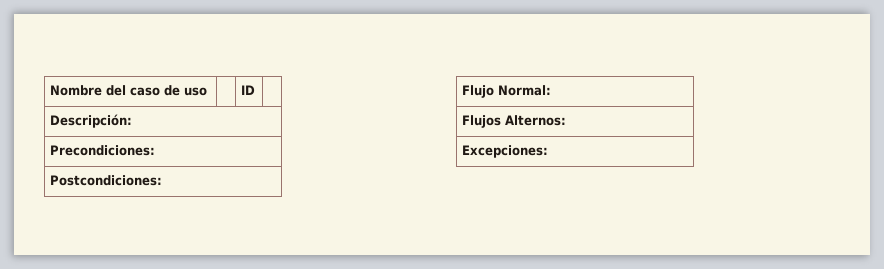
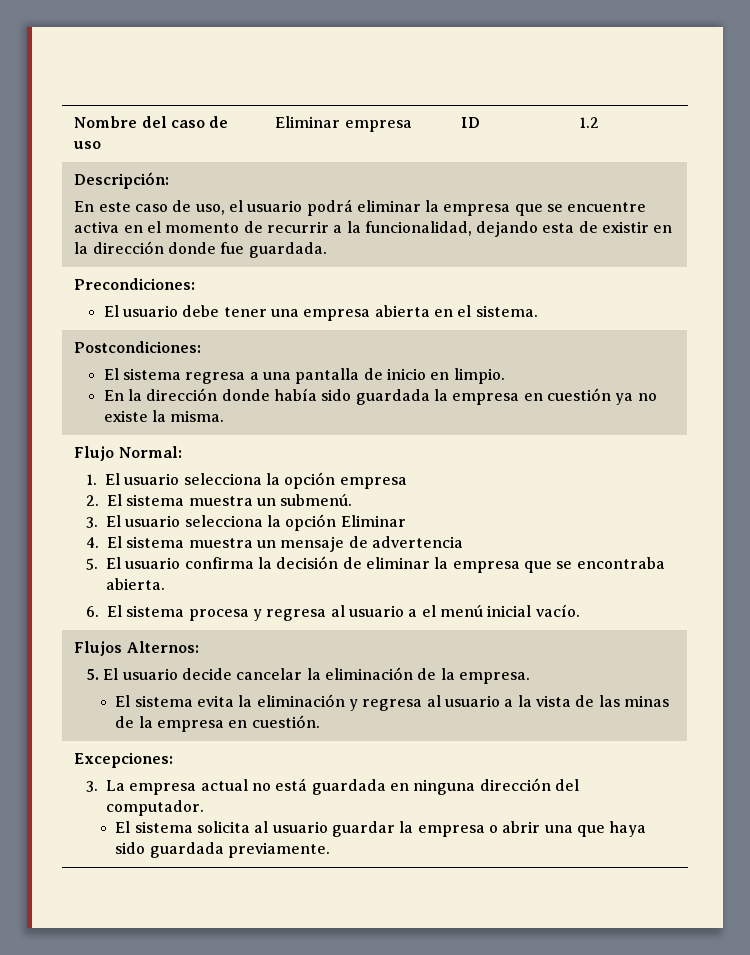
- Nombre del caso de uso | | ID |
+ Nombre del caso de uso | Eliminar empresa | ID | 1.2
  Descripción:
+ En este caso de uso, el usuario podrá eliminar la empresa que se encuentre activa en el momento de recurrir a la funcionalidad, dejando esta de existir en la dirección donde fue guardada.
  Precondiciones:
+ El usuario debe tener una empresa abierta en el sistema.
  Postcondiciones:
+ El sistema regresa a una pantalla de inicio en limpio.
+ En la dirección donde había sido guardada la empresa en cuestión ya no existe la misma.
  Flujo Normal:
+ 1. El usuario selecciona la opción empresa
+ 2. El sistema muestra un submenú.
+ 3. El usuario selecciona la opción Eliminar
+ 4. El sistema muestra un mensaje de advertencia
+ 5. El usuario confirma la decisión de eliminar la empresa que se encontraba abierta.
+ 6. El sistema procesa y regresa al usuario a el menú inicial vacío.
  Flujos Alternos:
+ 5. El usuario decide cancelar la eliminación de la empresa.
+ El sistema evita la eliminación y regresa al usuario a la vista de las minas de la empresa en cuestión.
  Excepciones:
+ 3. La empresa actual no está guardada en ninguna dirección del computador.
+ El sistema solicita al usuario guardar la empresa o abrir una que haya sido guardada previamente.

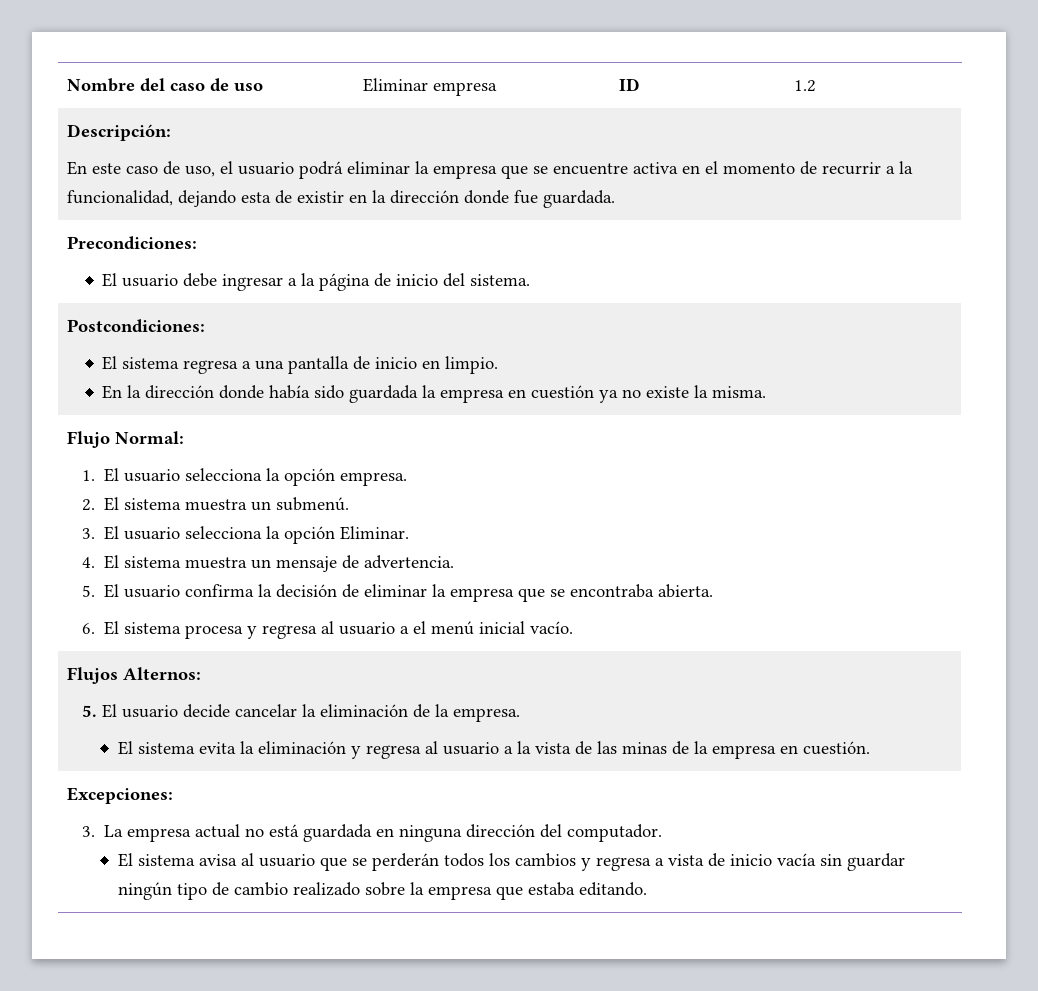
  Precondiciones:
- El usuario debe tener una empresa abierta en el sistema.
+ El usuario debe ingresar a la página de inicio del sistema.
- 1. El usuario selecciona la opción empresa
+ 1. El usuario selecciona la opción empresa.
- 3. El usuario selecciona la opción Eliminar
+ 3. El usuario selecciona la opción Eliminar.
- 4. El sistema muestra un mensaje de advertencia
+ 4. El sistema muestra un mensaje de advertencia.
- El sistema solicita al usuario guardar la empresa o abrir una que haya sido guardada previamente.
+ El sistema avisa al usuario que se perderán todos los cambios y regresa a vista de inicio vacía sin guardar ningún tipo de cambio realizado sobre la empresa que estaba editando.

